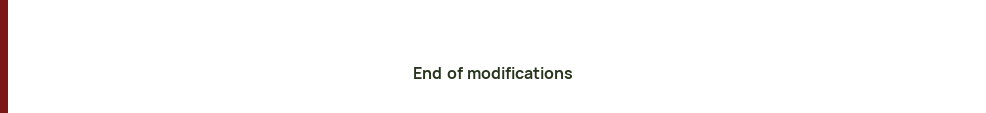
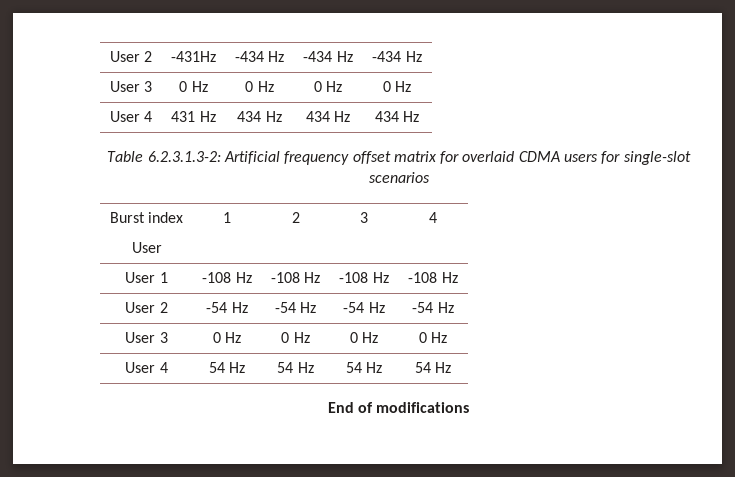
+ User 2 | -431Hz | -434 Hz | -434 Hz | -434 Hz
+ User 3 | 0 Hz | 0 Hz | 0 Hz | 0 Hz
+ User 4 | 431 Hz | 434 Hz | 434 Hz | 434 Hz
+ Table 6.2.3.1.3-2: Artificial frequency offset matrix for overlaid CDMA users for single-slot scenarios
+ Burst index
+ User | 1 | 2 | 3 | 4
+ User 1 | -108 Hz | -108 Hz | -108 Hz | -108 Hz
+ User 2 | -54 Hz | -54 Hz | -54 Hz | -54 Hz
+ User 3 | 0 Hz | 0 Hz | 0 Hz | 0 Hz
+ User 4 | 54 Hz | 54 Hz | 54 Hz | 54 Hz

